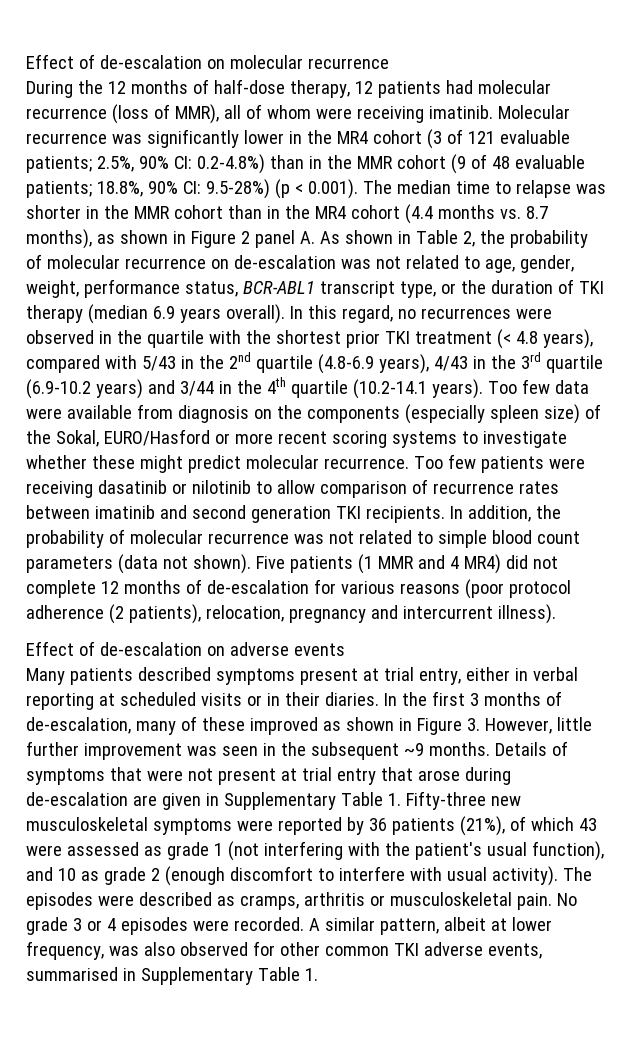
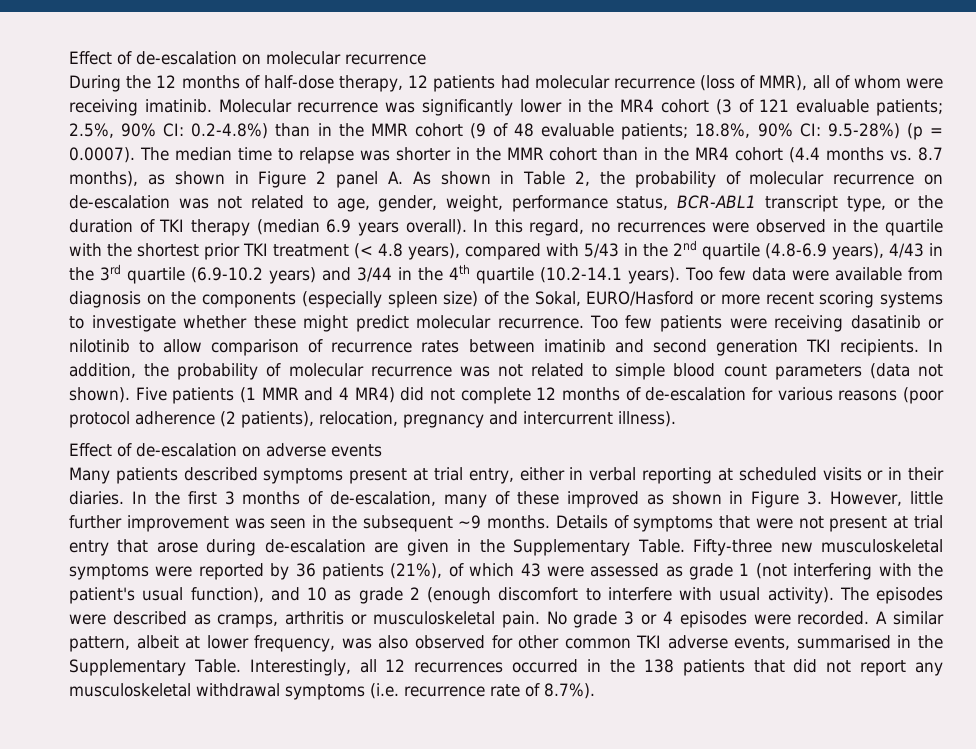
- 9.5-28%) (p < 0.001). The median time to relapse was shorter in the MMR cohort than in the MR4 cohort (4.4 months vs. 8.7 months), as shown in Figure 2 panel A. As shown in Table 2, the probability of molecular recurrence on de-escalation was not related to age, gender, weight, performance status, BCR-ABL1 transcript type, or the duration of TKI therapy (median 6.9 years overall).
+ 9.5-28%) (p = 0.0007). The median time to relapse was shorter in the MMR cohort than in the MR4 cohort (4.4 months vs. 8.7 months), as shown in Figure 2 panel A. As shown in Table 2, the probability of molecular recurrence on de-escalation was not related to age, gender, weight, performance status, BCR-ABL1 transcript type, or the duration of TKI therapy (median 6.9 years overall).
- Details of symptoms that were not present at trial entry that arose during de-escalation are given in Supplementary Table 1. Fifty-three new musculoskeletal symptoms were reported by 36 patients (21%), of which 43 were assessed as grade 1 (not interfering with the patient's usual function), and 10 as grade 2 (enough discomfort to interfere with usual activity).
+ Details of symptoms that were not present at trial entry that arose during de-escalation are given in the Supplementary Table. Fifty-three new musculoskeletal symptoms were reported by 36 patients (21%), of which 43 were assessed as grade 1 (not interfering with the patient's usual function), and 10 as grade 2 (enough discomfort to interfere with usual activity).
- A similar pattern, albeit at lower frequency, was also observed for other common TKI adverse events, summarised in Supplementary Table 1.
+ A similar pattern, albeit at lower frequency, was also observed for other common TKI adverse events, summarised in the Supplementary Table. Interestingly, all 12 recurrences occurred in the 138 patients that did not report any musculoskeletal withdrawal symptoms (i.e. recurrence rate of 8.7%).

